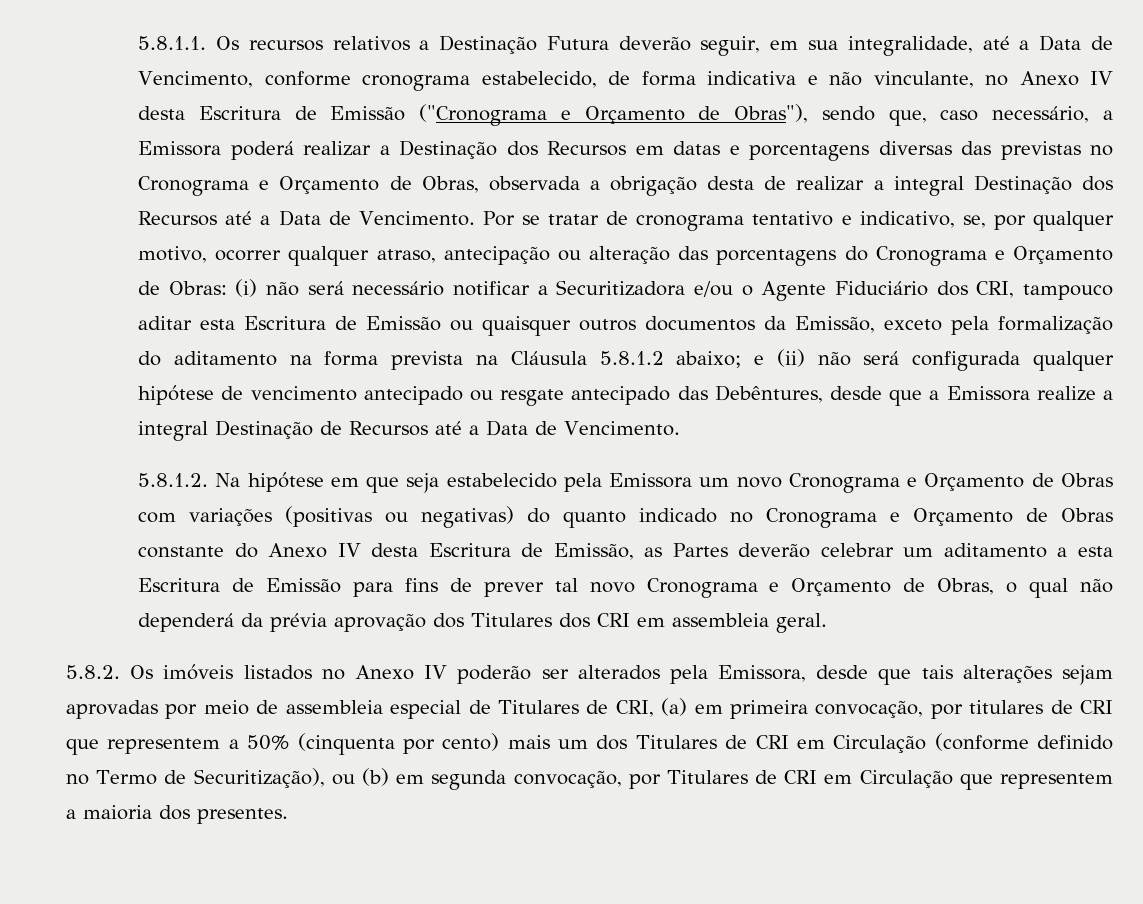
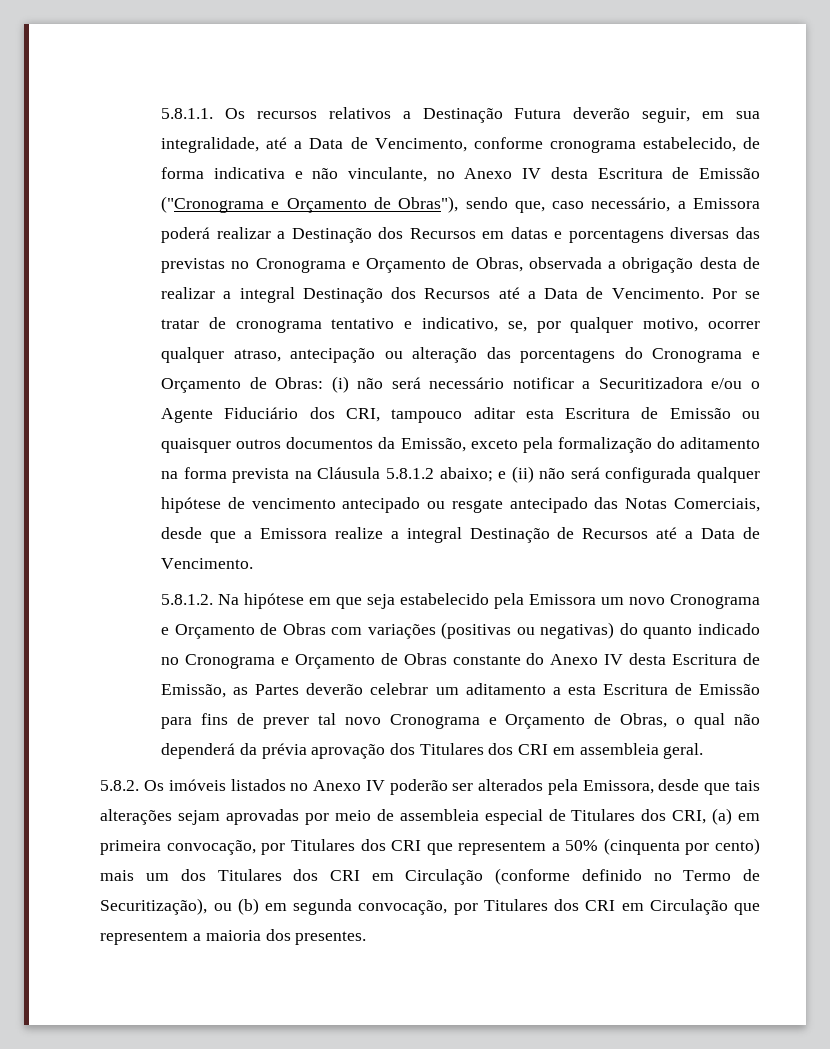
- e (ii) não será configurada qualquer hipótese de vencimento antecipado ou resgate antecipado das Debêntures, desde que a Emissora realize a integral Destinação de Recursos até a Data de Vencimento.
+ e (ii) não será configurada qualquer hipótese de vencimento antecipado ou resgate antecipado das Notas Comerciais, desde que a Emissora realize a integral Destinação de Recursos até a Data de Vencimento.
- 5.8.2. Os imóveis listados no Anexo IV poderão ser alterados pela Emissora, desde que tais alterações sejam aprovadas por meio de assembleia especial de Titulares de CRI, (a) em primeira convocação, por titulares de CRI que representem a 50% (cinquenta por cento) mais um dos Titulares de CRI em Circulação (conforme definido no Termo de Securitização), ou (b) em segunda convocação, por Titulares de CRI em Circulação que representem a maioria dos presentes.
+ 5.8.2. Os imóveis listados no Anexo IV poderão ser alterados pela Emissora, desde que tais alterações sejam aprovadas por meio de assembleia especial de Titulares dos CRI, (a) em primeira convocação, por Titulares dos CRI que representem a 50% (cinquenta por cento) mais um dos Titulares dos CRI em Circulação (conforme definido no Termo de Securitização), ou (b) em segunda convocação, por Titulares dos CRI em Circulação que representem a maioria dos presentes.

